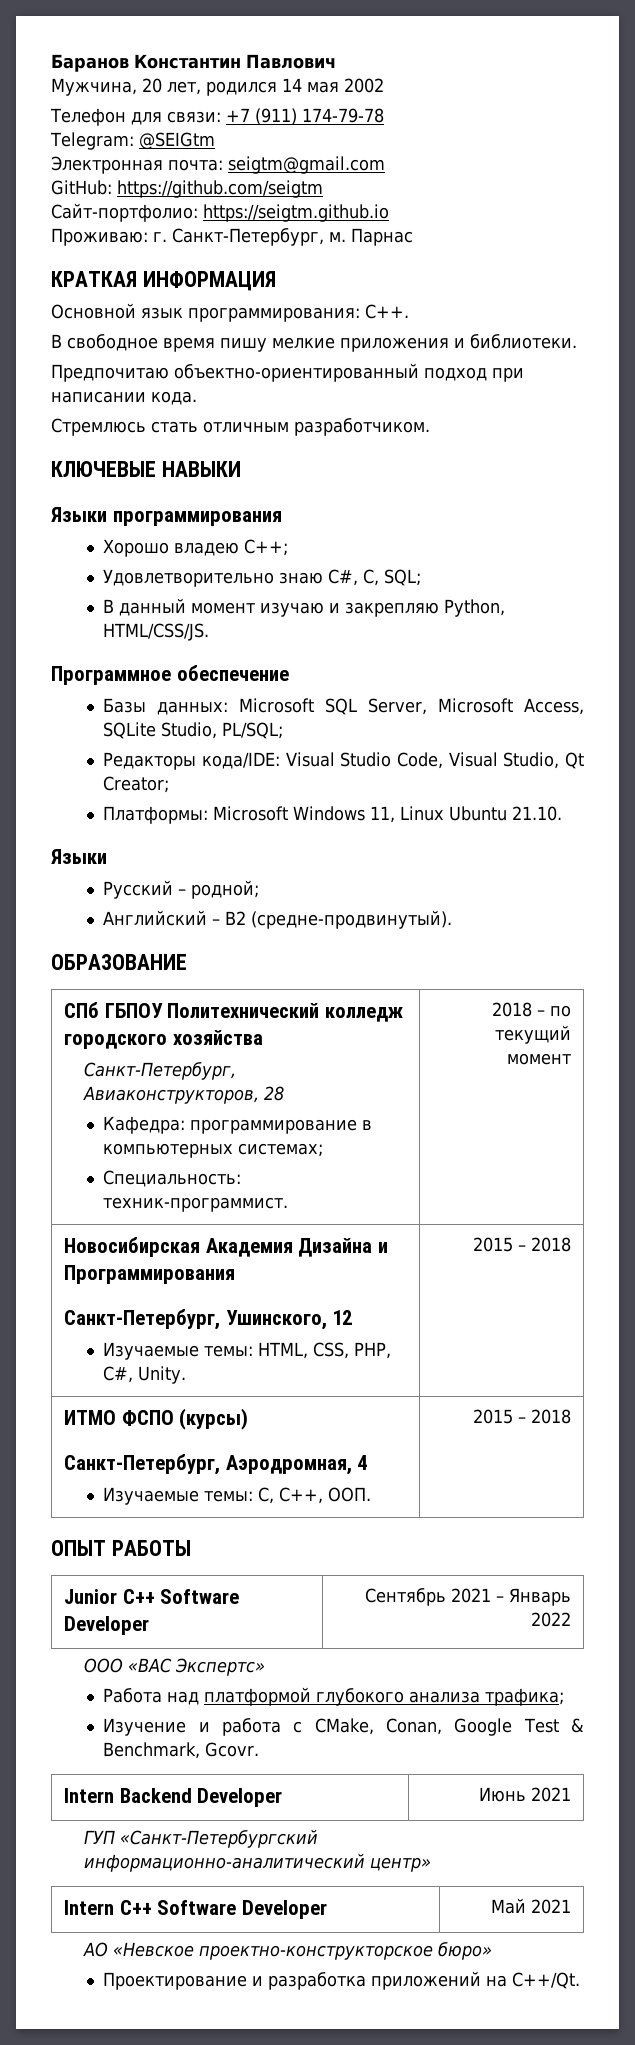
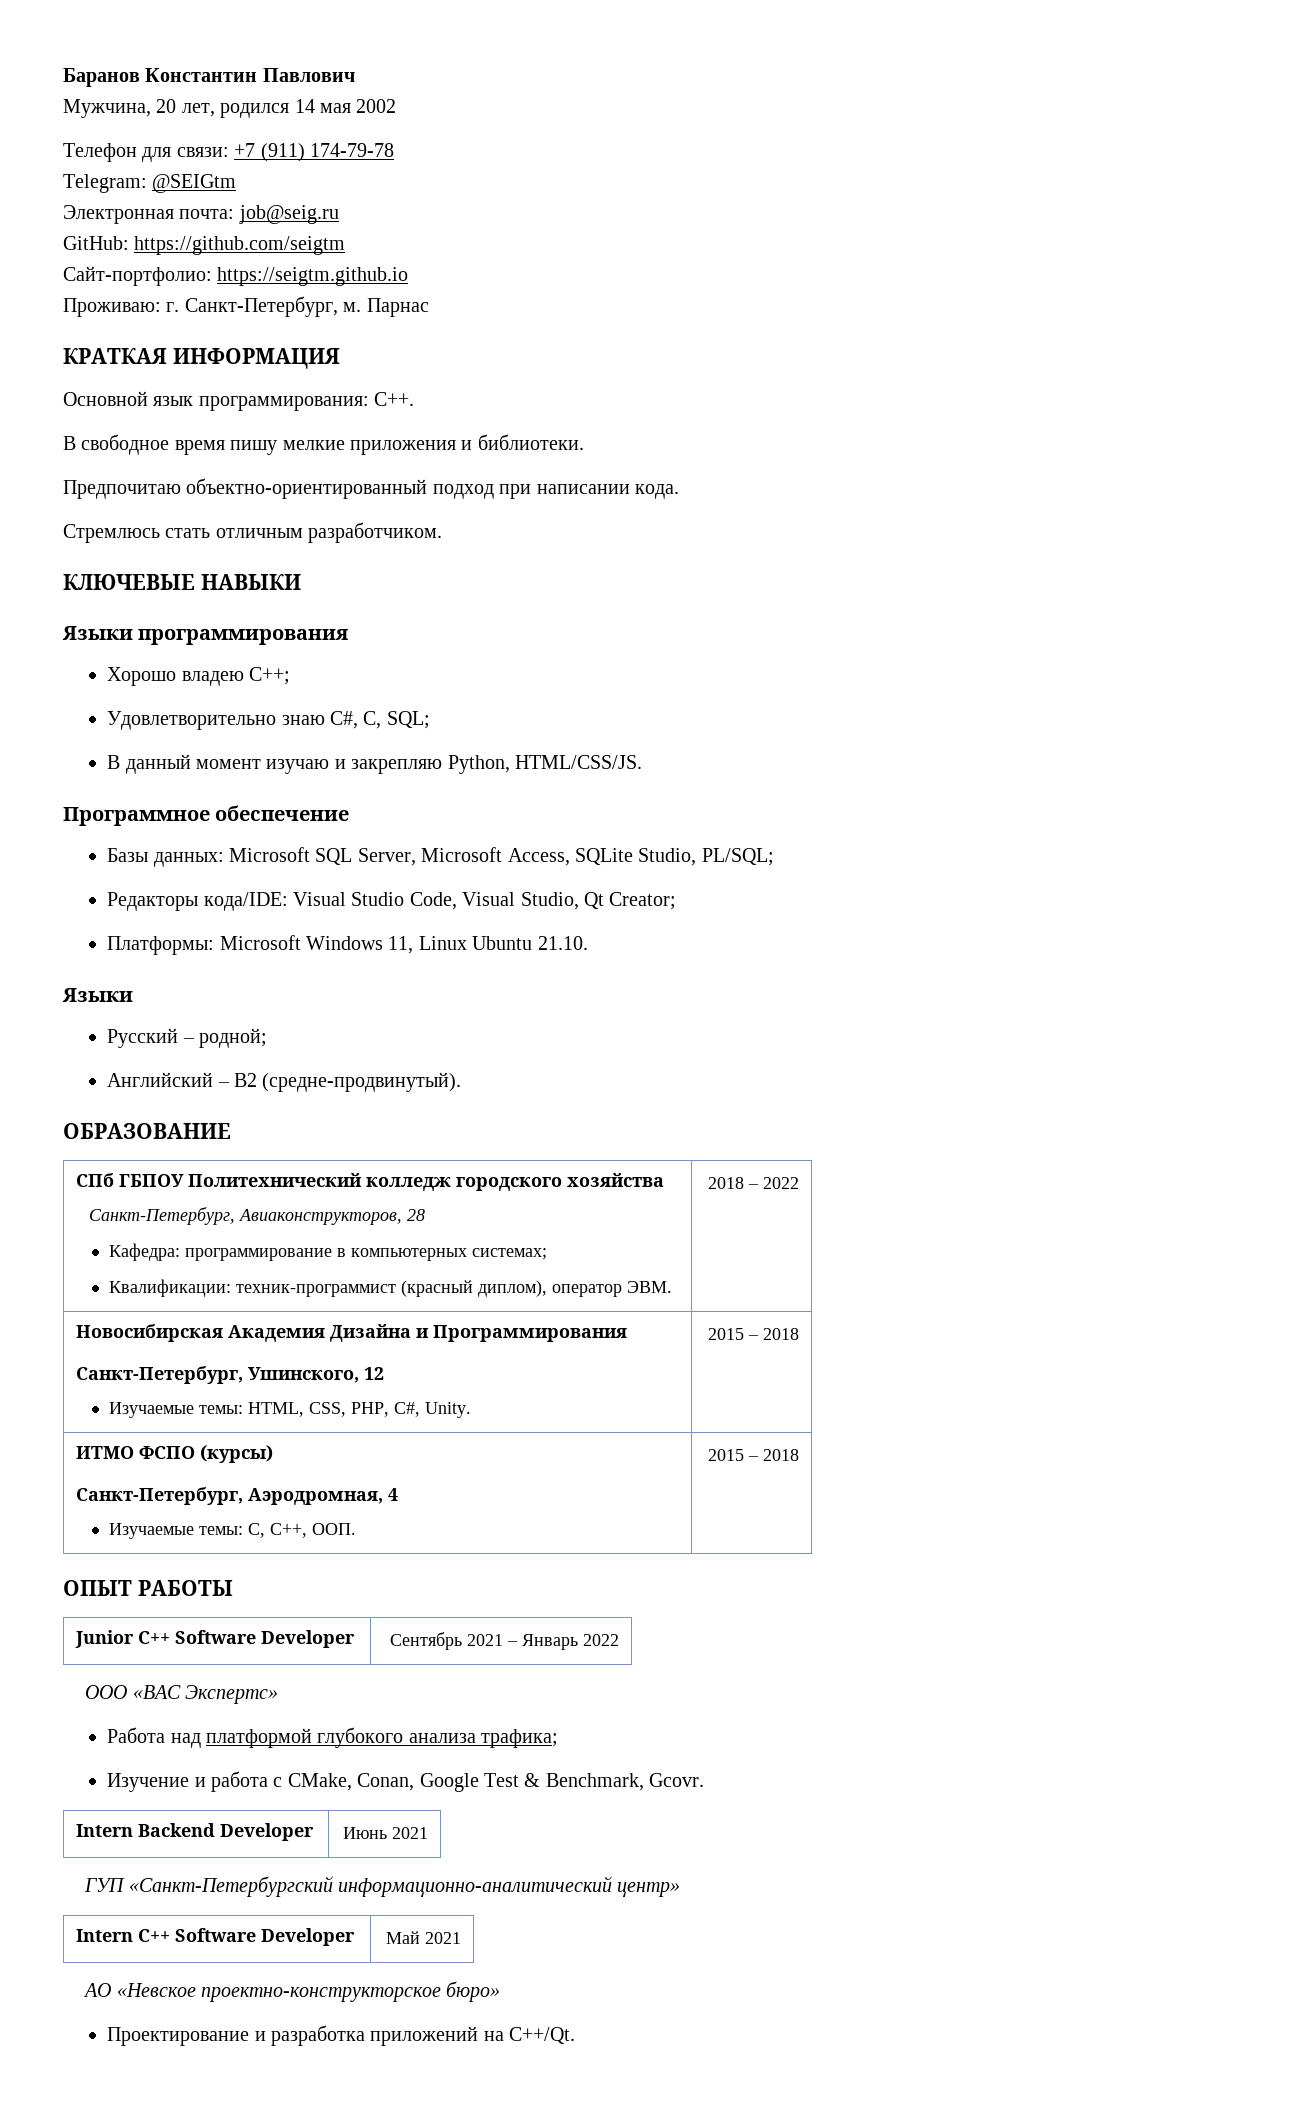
- Электронная почта: seigtm@gmail.com
+ Электронная почта: job@seig.ru
  СПб ГБПОУ Политехнический колледж городского хозяйства
  Санкт-Петербург, Авиаконструкторов, 28
  Кафедра: программирование в компьютерных системах;
- Специальность: техник-программист. | 2018 – по текущий момент
+ Квалификации: техник-программист (красный диплом), оператор ЭВМ. | 2018 – 2022

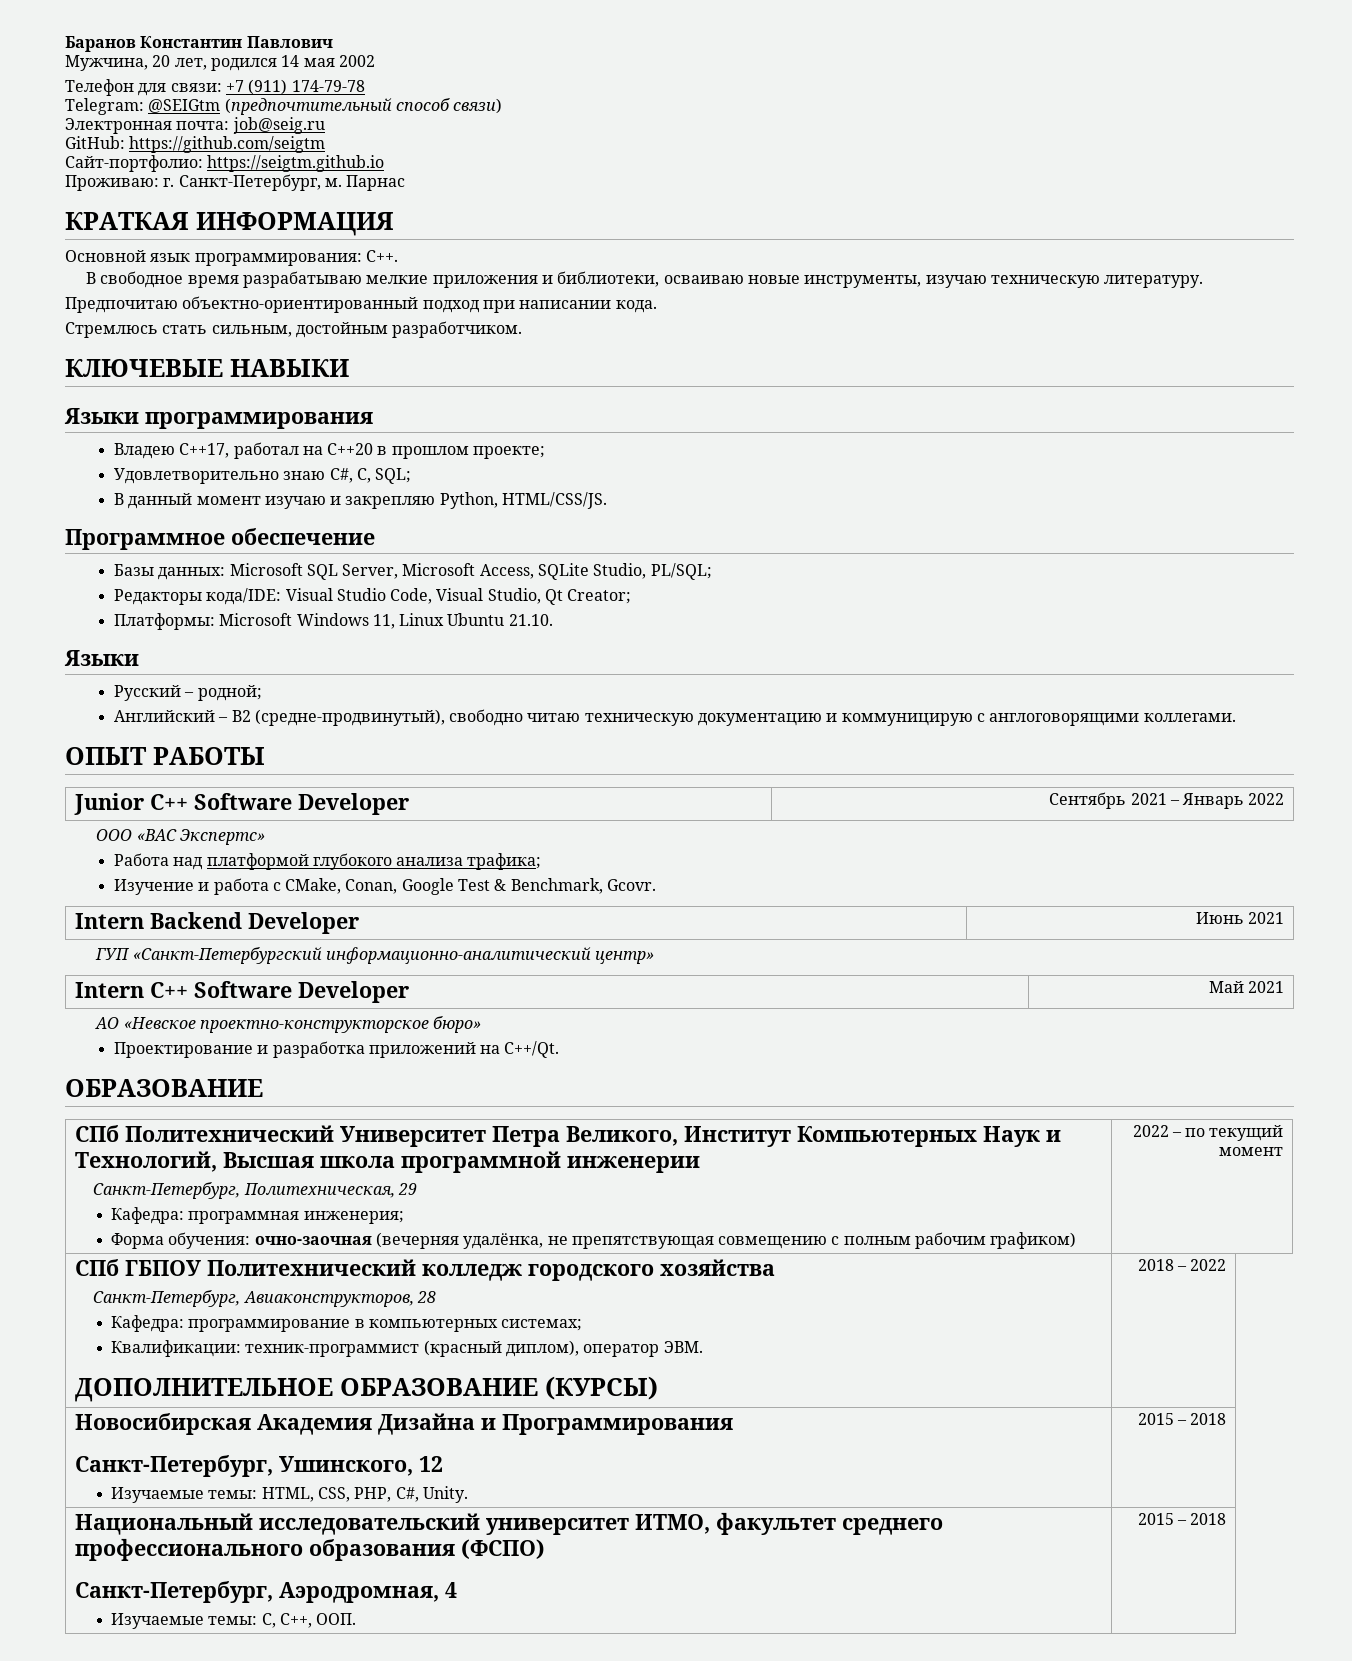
- Telegram: @SEIGtm
+ Telegram: @SEIGtm (предпочтительный способ связи)
- В свободное время пишу мелкие приложения и библиотеки.
+ В свободное время разрабатываю мелкие приложения и библиотеки, осваиваю новые инструменты, изучаю техническую литературу.
- Стремлюсь стать отличным разработчиком.
+ Стремлюсь стать сильным, достойным разработчиком.
- Хорошо владею C++;
+ Владею C++17, работал на C++20 в прошлом проекте;
- Английский – B2 (средне-продвинутый).
- ОБРАЗОВАНИЕ
- СПб ГБПОУ Политехнический колледж городского хозяйства
- Санкт-Петербург, Авиаконструкторов, 28
- Кафедра: программирование в компьютерных системах;
- Квалификации: техник-программист (красный диплом), оператор ЭВМ. | 2018 – 2022
- Новосибирская Академия Дизайна и Программирования
- Санкт-Петербург, Ушинского, 12
- Изучаемые темы: HTML, CSS, PHP, C#, Unity. | 2015 – 2018
- ИТМО ФСПО (курсы)
- Санкт-Петербург, Аэродромная, 4
- Изучаемые темы: C, C++, ООП. | 2015 – 2018
+ Английский – B2 (средне-продвинутый), свободно читаю техническую документацию и коммуницирую с англоговорящими коллегами.
  Проектирование и разработка приложений на C++/Qt.
+ ОБРАЗОВАНИЕ
+ СПб Политехнический Университет Петра Великого, Институт Компьютерных Наук и Технологий, Высшая школа программной инженерии
+ Санкт-Петербург, Политехническая, 29
+ Кафедра: программная инженерия;
+ Форма обучения: очно-заочная (вечерняя удалёнка, не препятствующая совмещению с полным рабочим графиком) | 2022 – по текущий момент
+ СПб ГБПОУ Политехнический колледж городского хозяйства
+ Санкт-Петербург, Авиаконструкторов, 28
+ Кафедра: программирование в компьютерных системах;
+ Квалификации: техник-программист (красный диплом), оператор ЭВМ.
+ ДОПОЛНИТЕЛЬНОЕ ОБРАЗОВАНИЕ (КУРСЫ) | 2018 – 2022
+ Новосибирская Академия Дизайна и Программирования
+ Санкт-Петербург, Ушинского, 12
+ Изучаемые темы: HTML, CSS, PHP, C#, Unity. | 2015 – 2018
+ Национальный исследовательский университет ИТМО, факультет среднего профессионального образования (ФСПО)
+ Санкт-Петербург, Аэродромная, 4
+ Изучаемые темы: C, C++, ООП. | 2015 – 2018

